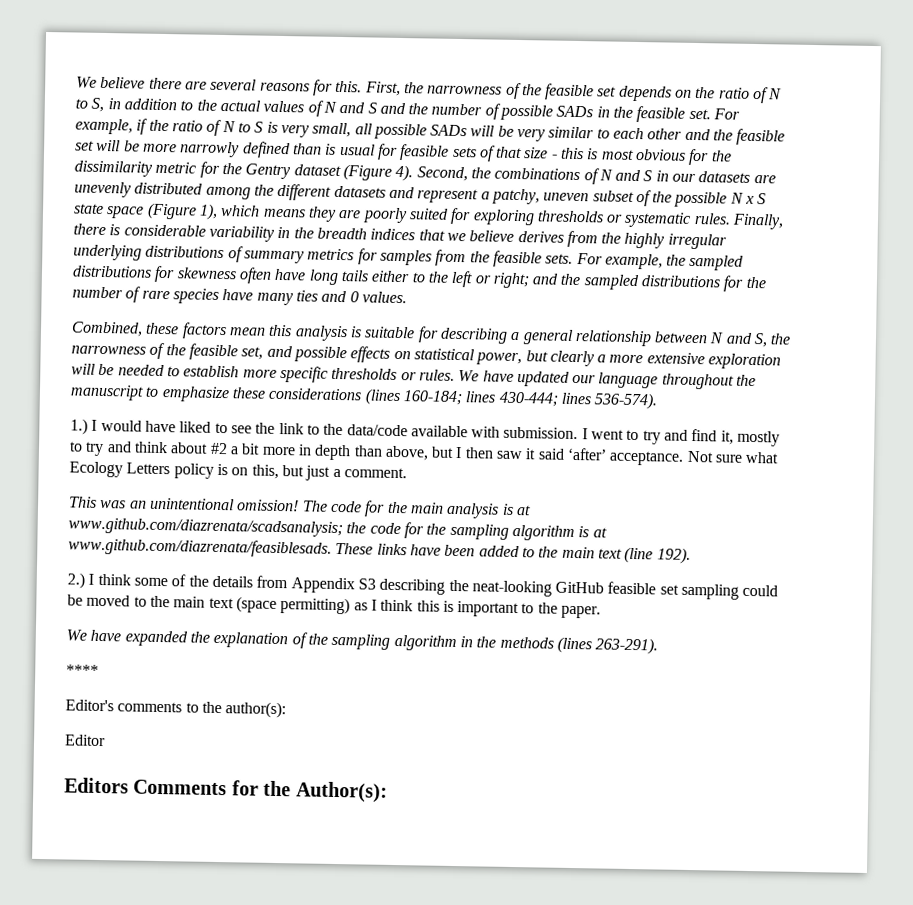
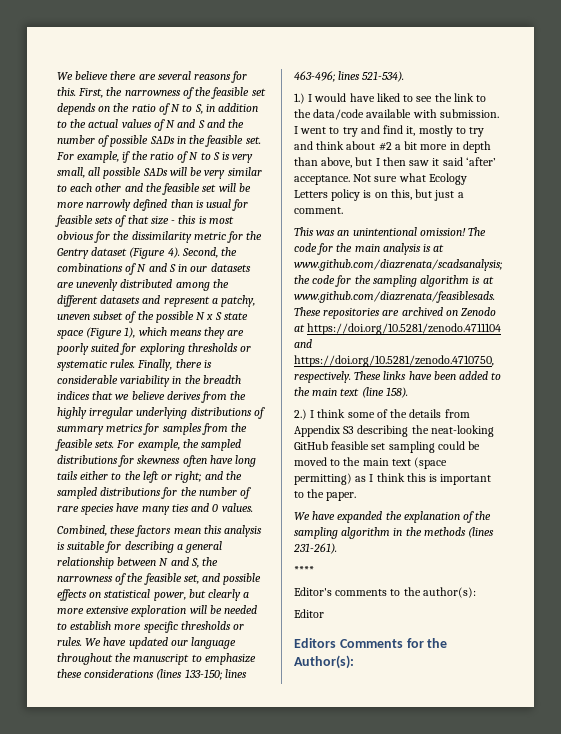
- We have updated our language throughout the manuscript to emphasize these considerations (lines 160-184; lines 430-444; lines 536-574).
+ We have updated our language throughout the manuscript to emphasize these considerations (lines 133-150; lines 463-496; lines 521-534).
- The code for the main analysis is at www.github.com/diazrenata/scadsanalysis; the code for the sampling algorithm is at www.github.com/diazrenata/feasiblesads. These links have been added to the main text (line 192).
+ The code for the main analysis is at www.github.com/diazrenata/scadsanalysis; the code for the sampling algorithm is at www.github.com/diazrenata/feasiblesads. These repositories are archived on Zenodo at https://doi.org/10.5281/zenodo.4711104 and https://doi.org/10.5281/zenodo.4710750, respectively. These links have been added to the main text (line 158).
- We have expanded the explanation of the sampling algorithm in the methods (lines 263-291).
+ We have expanded the explanation of the sampling algorithm in the methods (lines 231-261).

